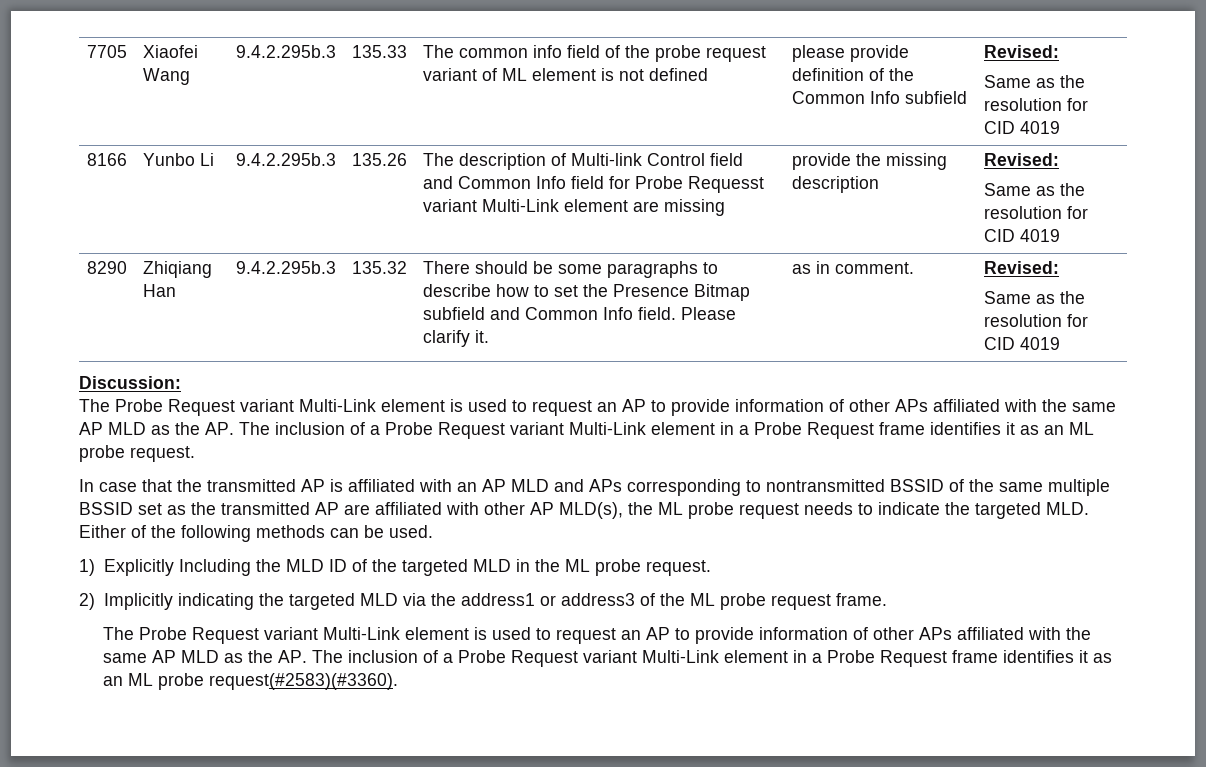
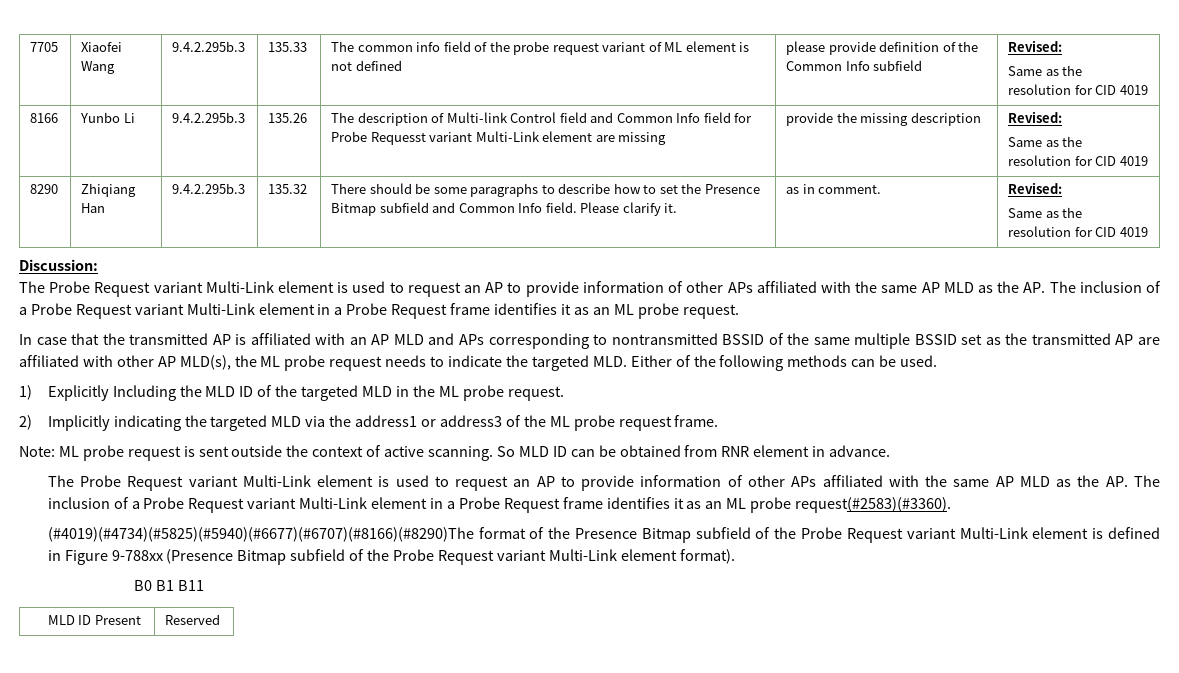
+ Note: ML probe request is sent outside the context of active scanning. So MLD ID can be obtained from RNR element in advance.
+ (#4019)(#4734)(#5825)(#5940)(#6677)(#6707)(#8166)(#8290)The format of the Presence Bitmap subfield of the Probe Request variant Multi-Link element is defined in Figure 9-788xx (Presence Bitmap subfield of the Probe Request variant Multi-Link element format).
+ B0 B1 B11
+ MLD ID Present | Reserved

